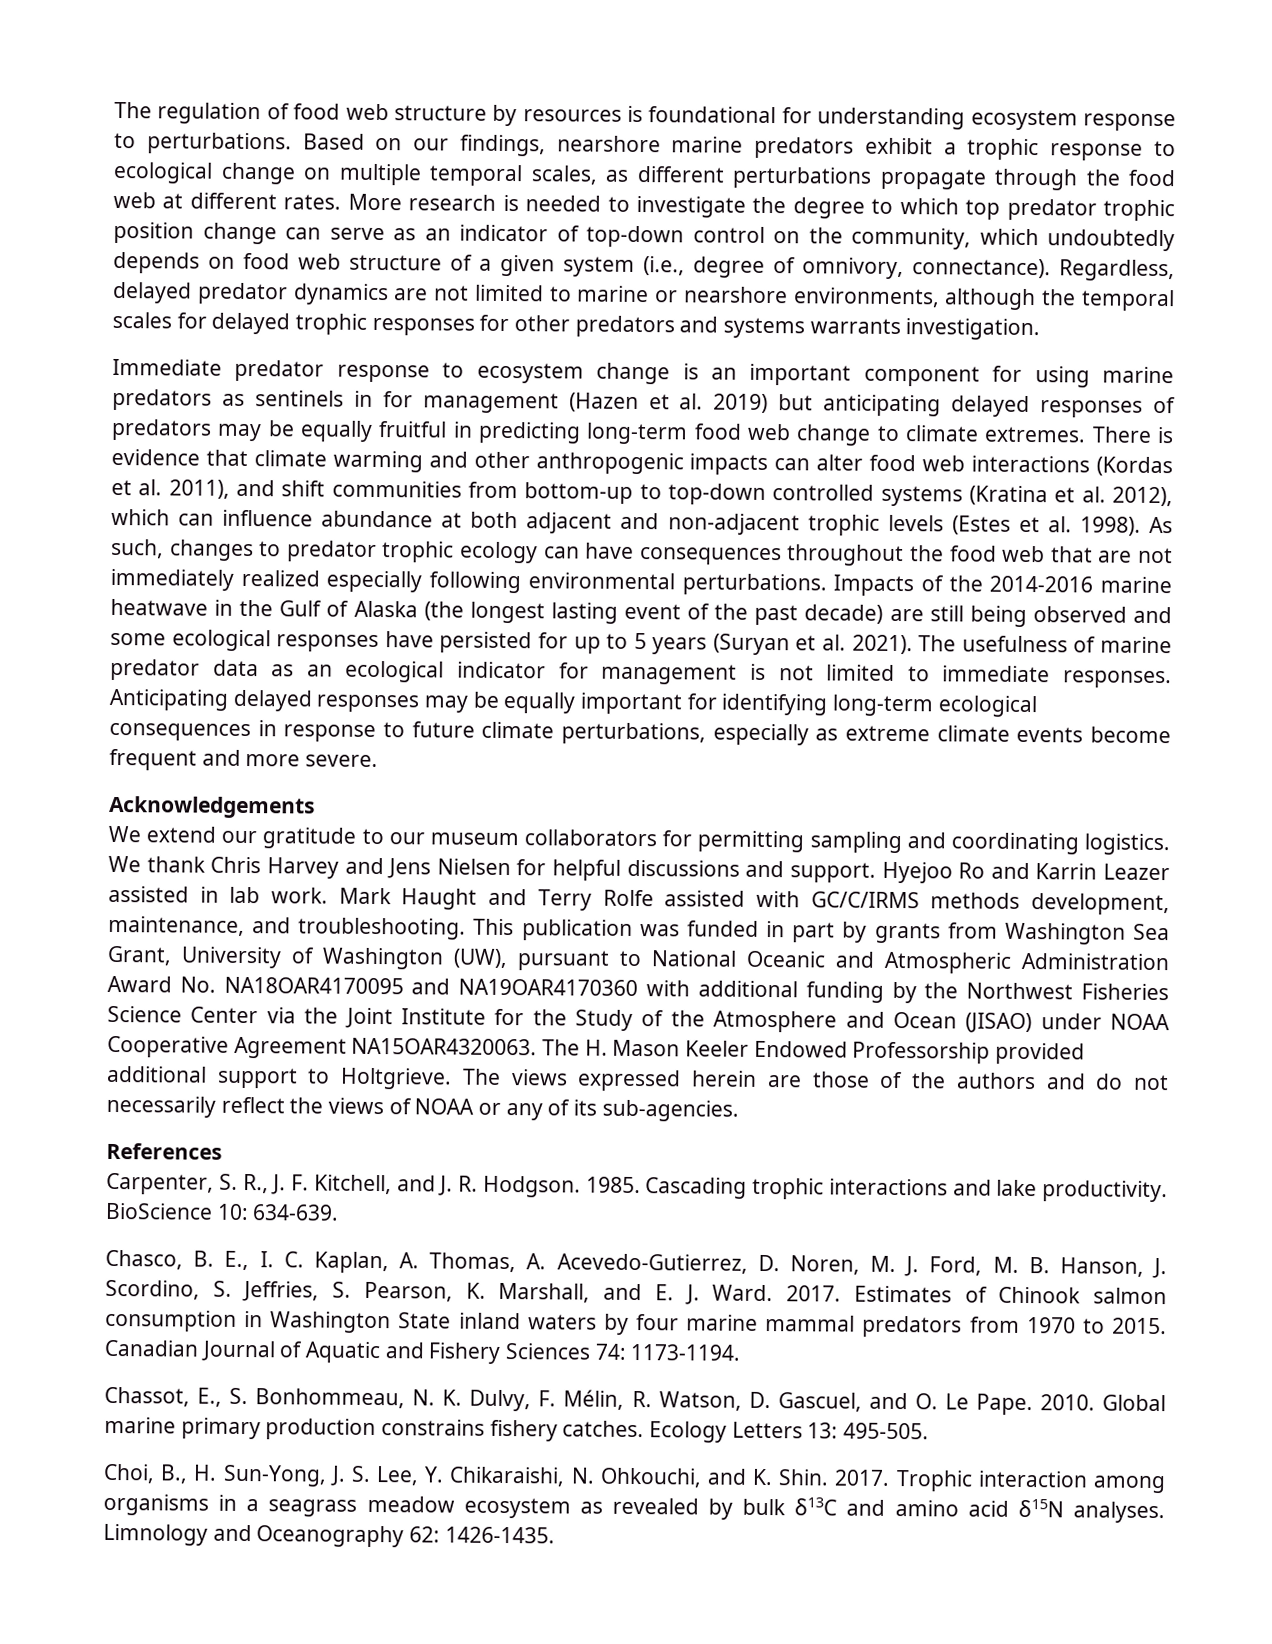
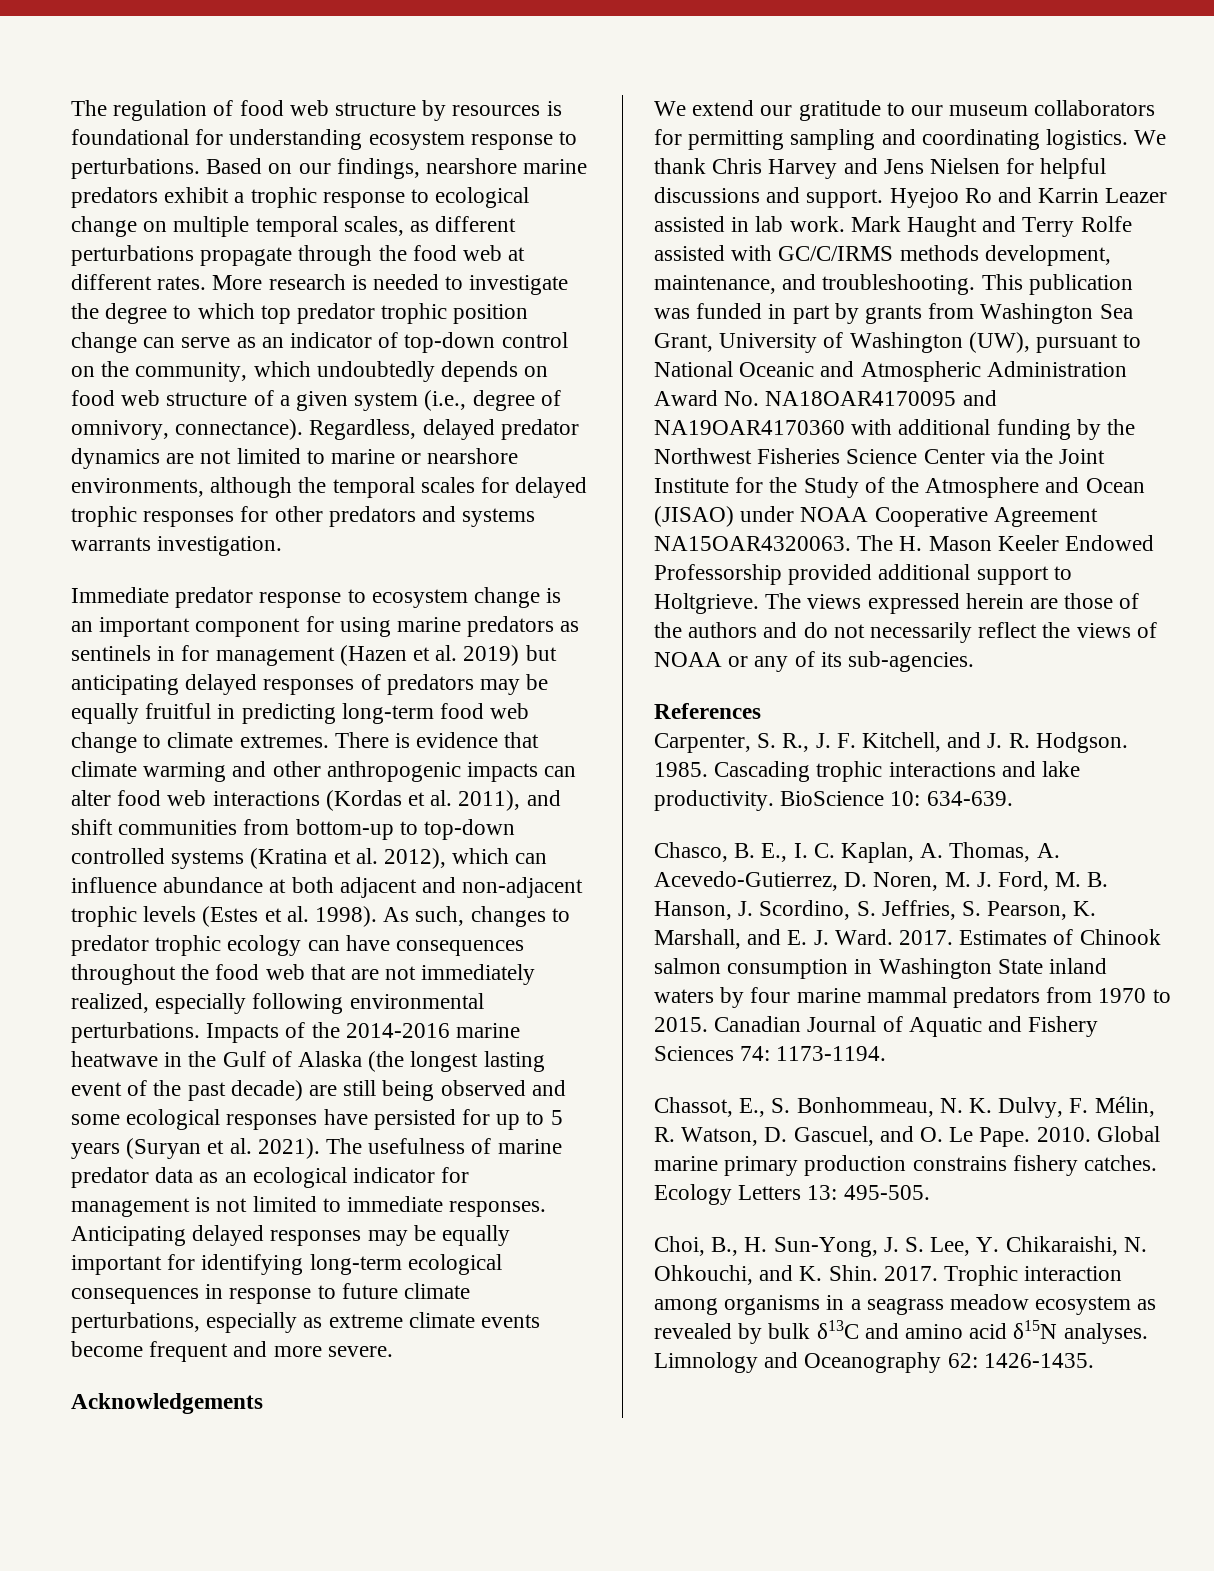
- As such, changes to predator trophic ecology can have consequences throughout the food web that are not immediately realized especially following environmental perturbations.
+ As such, changes to predator trophic ecology can have consequences throughout the food web that are not immediately realized, especially following environmental perturbations.

